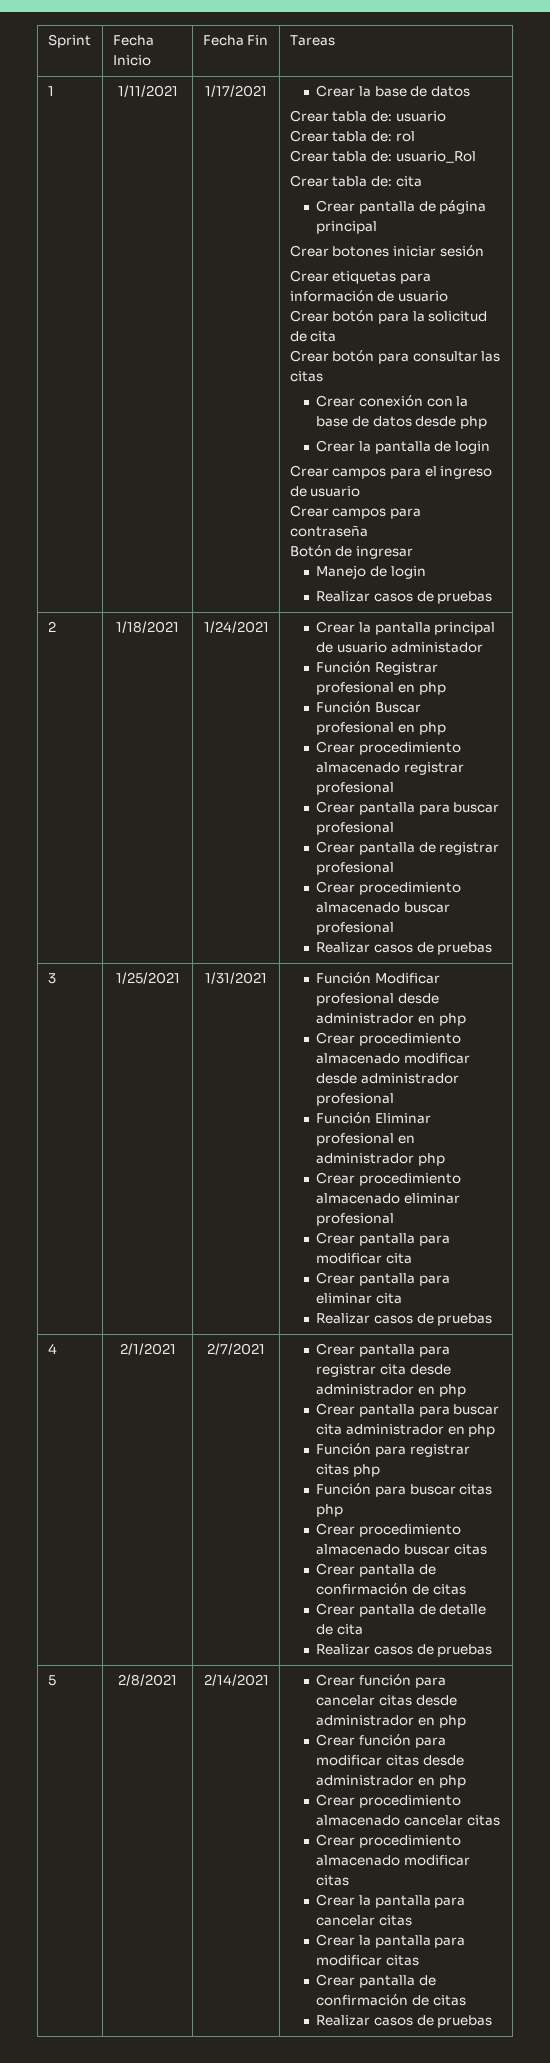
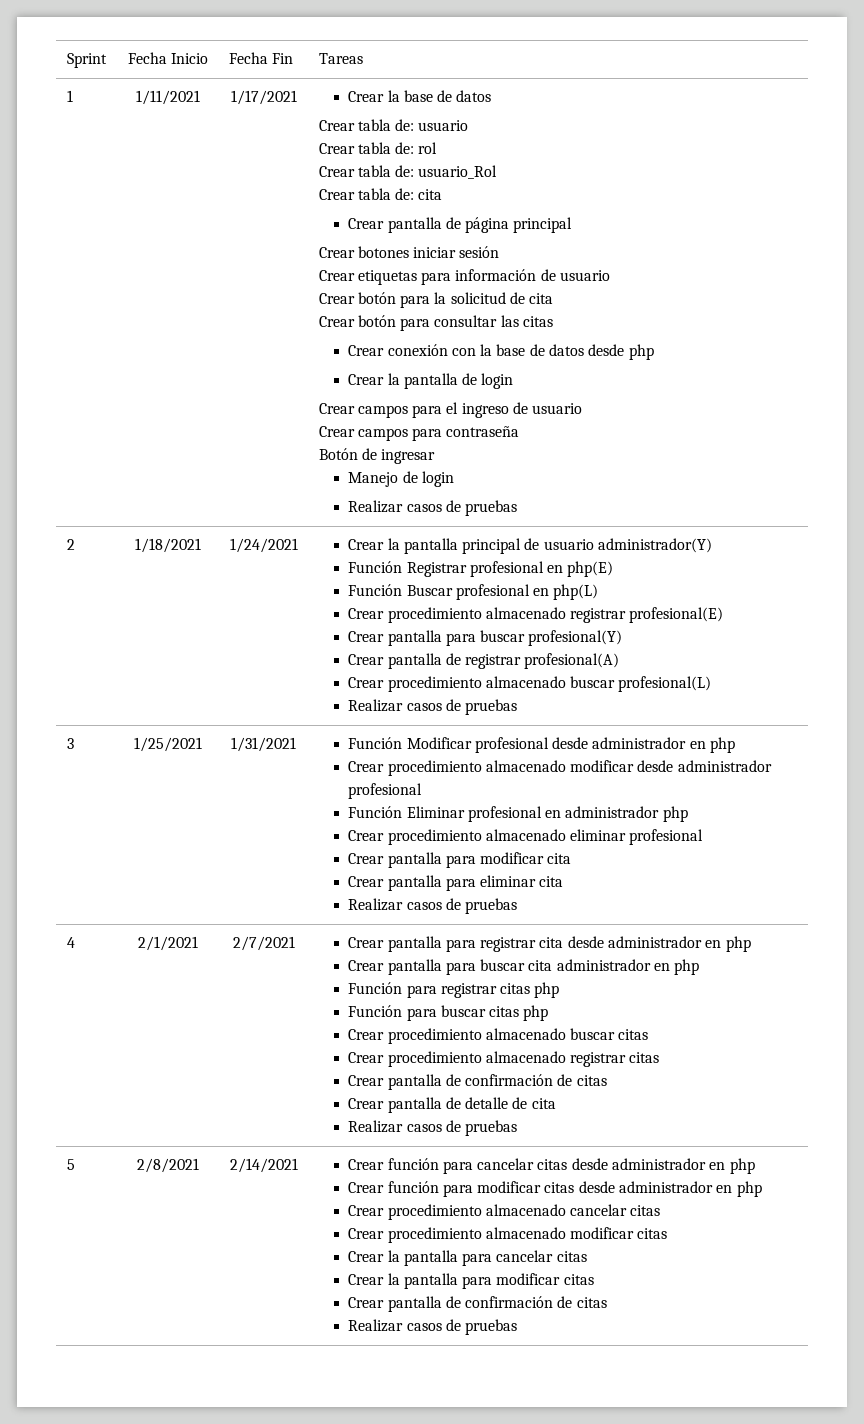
- Crear la pantalla principal de usuario administador
+ Crear la pantalla principal de usuario administrador(Y)
- Función Registrar profesional en php
+ Función Registrar profesional en php(E)
- Función Buscar profesional en php
- Crear procedimiento almacenado registrar profesional
- Crear pantalla para buscar profesional
+ Función Buscar profesional en php(L)
+ Crear procedimiento almacenado registrar profesional(E)
+ Crear pantalla para buscar profesional(Y)
- Crear pantalla de registrar profesional
- Crear procedimiento almacenado buscar profesional
+ Crear pantalla de registrar profesional(A)
+ Crear procedimiento almacenado buscar profesional(L)
+ Crear procedimiento almacenado registrar citas

